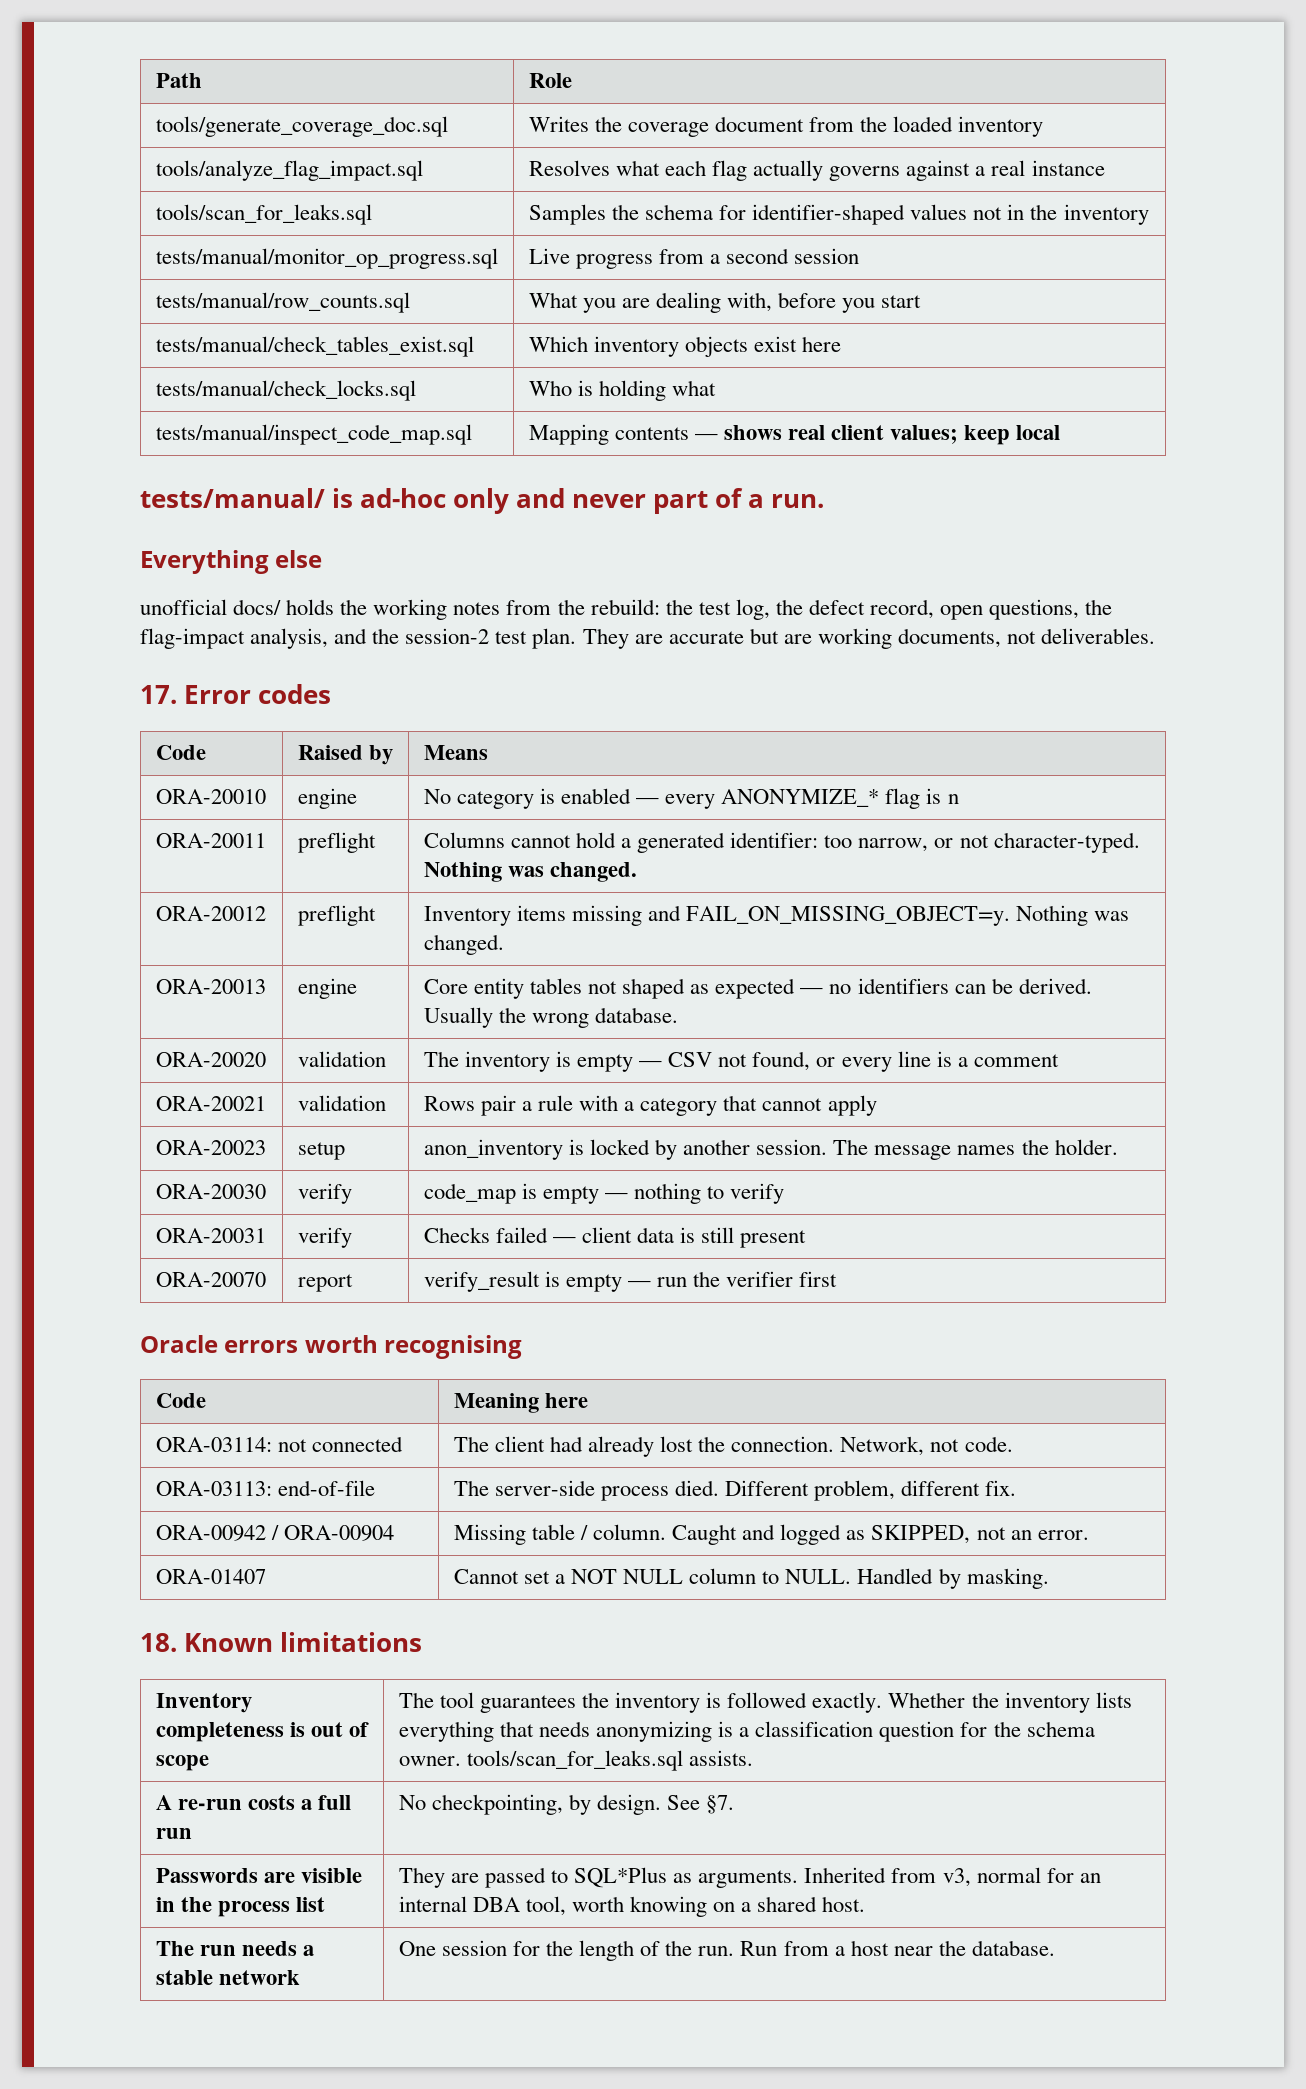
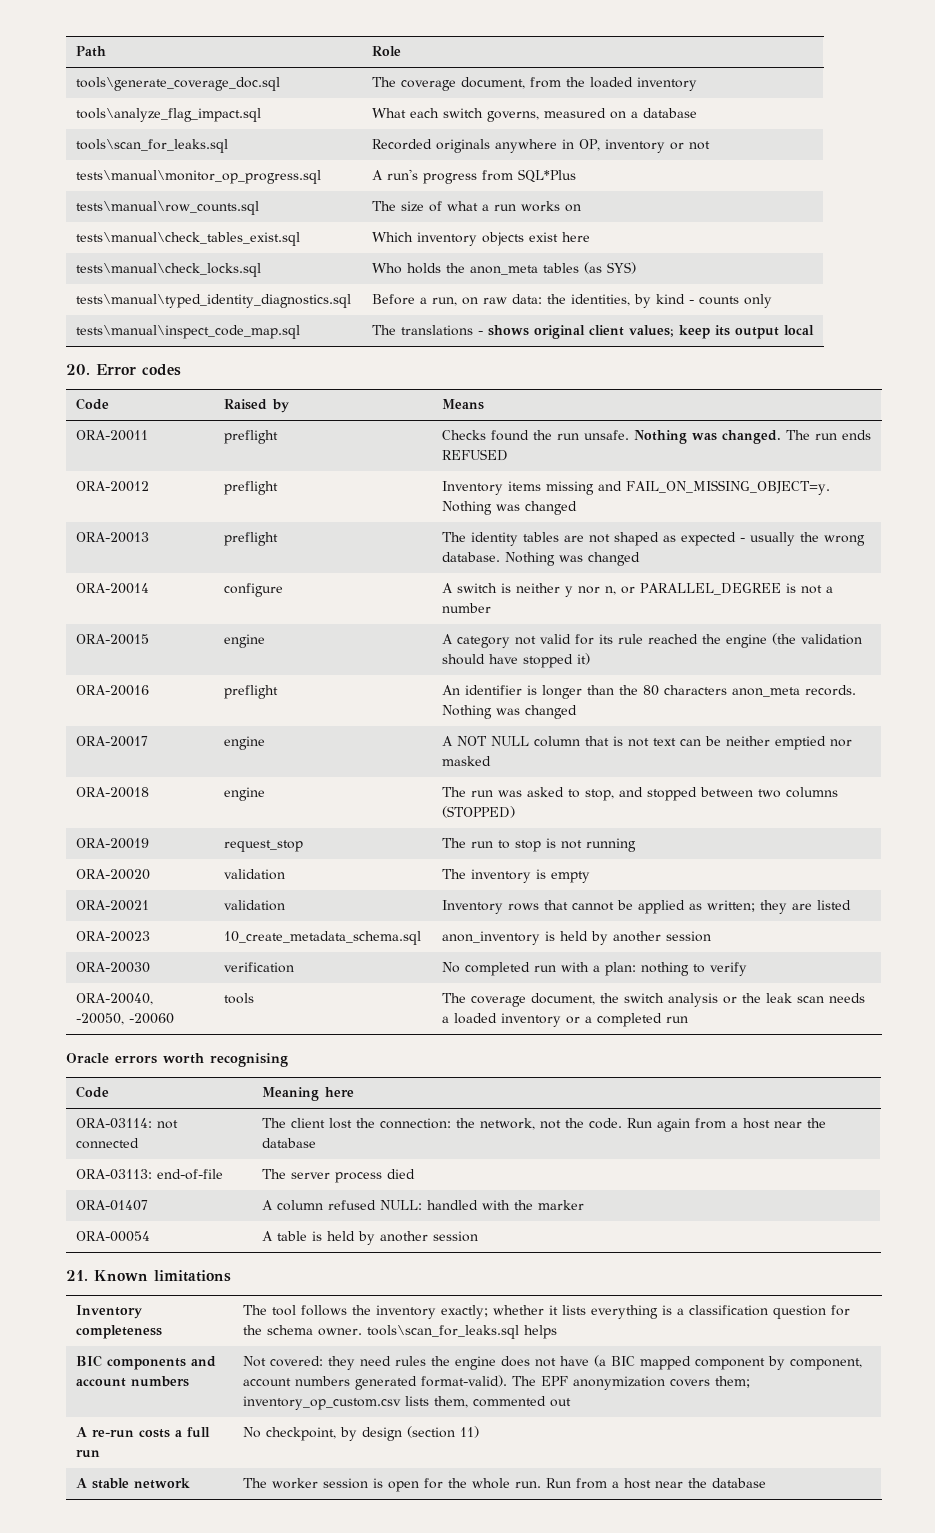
- tools/generate_coverage_doc.sql | Writes the coverage document from the loaded inventory
+ tools\generate_coverage_doc.sql | The coverage document, from the loaded inventory
- tools/analyze_flag_impact.sql | Resolves what each flag actually governs against a real instance
- tools/scan_for_leaks.sql | Samples the schema for identifier-shaped values not in the inventory
- tests/manual/monitor_op_progress.sql | Live progress from a second session
- tests/manual/row_counts.sql | What you are dealing with, before you start
- tests/manual/check_tables_exist.sql | Which inventory objects exist here
+ tools\analyze_flag_impact.sql | What each switch governs, measured on a database
+ tools\scan_for_leaks.sql | Recorded originals anywhere in OP, inventory or not
+ tests\manual\monitor_op_progress.sql | A run's progress from SQL*Plus
+ tests\manual\row_counts.sql | The size of what a run works on
+ tests\manual\check_tables_exist.sql | Which inventory objects exist here
- tests/manual/check_locks.sql | Who is holding what
- tests/manual/inspect_code_map.sql | Mapping contents — shows real client values; keep local
+ tests\manual\check_locks.sql | Who holds the anon_meta tables (as SYS)
+ tests\manual\typed_identity_diagnostics.sql | Before a run, on raw data: the identities, by kind - counts only
+ tests\manual\inspect_code_map.sql | The translations - shows original client values; keep its output local
- tests/manual/ is ad-hoc only and never part of a run.
- Everything else
- unofficial docs/ holds the working notes from the rebuild: the test log, the defect record, open questions, the flag-impact analysis, and the session-2 test plan. They are accurate but are working documents, not deliverables.
- 17. Error codes
+ 20. Error codes
- ORA-20010 | engine | No category is enabled — every ANONYMIZE_* flag is n
- ORA-20011 | preflight | Columns cannot hold a generated identifier: too narrow, or not character-typed. Nothing was changed.
+ ORA-20011 | preflight | Checks found the run unsafe. Nothing was changed. The run ends REFUSED
- ORA-20012 | preflight | Inventory items missing and FAIL_ON_MISSING_OBJECT=y. Nothing was changed.
+ ORA-20012 | preflight | Inventory items missing and FAIL_ON_MISSING_OBJECT=y. Nothing was changed
- ORA-20013 | engine | Core entity tables not shaped as expected — no identifiers can be derived. Usually the wrong database.
+ ORA-20013 | preflight | The identity tables are not shaped as expected - usually the wrong database. Nothing was changed
+ ORA-20014 | configure | A switch is neither y nor n, or PARALLEL_DEGREE is not a number
+ ORA-20015 | engine | A category not valid for its rule reached the engine (the validation should have stopped it)
+ ORA-20016 | preflight | An identifier is longer than the 80 characters anon_meta records. Nothing was changed
+ ORA-20017 | engine | A NOT NULL column that is not text can be neither emptied nor masked
+ ORA-20018 | engine | The run was asked to stop, and stopped between two columns (STOPPED)
+ ORA-20019 | request_stop | The run to stop is not running
- ORA-20020 | validation | The inventory is empty — CSV not found, or every line is a comment
- ORA-20021 | validation | Rows pair a rule with a category that cannot apply
+ ORA-20020 | validation | The inventory is empty
+ ORA-20021 | validation | Inventory rows that cannot be applied as written; they are listed
- ORA-20023 | setup | anon_inventory is locked by another session. The message names the holder.
- ORA-20030 | verify | code_map is empty — nothing to verify
- ORA-20031 | verify | Checks failed — client data is still present
- ORA-20070 | report | verify_result is empty — run the verifier first
+ ORA-20023 | 10_create_metadata_schema.sql | anon_inventory is held by another session
+ ORA-20030 | verification | No completed run with a plan: nothing to verify
+ ORA-20040, -20050, -20060 | tools | The coverage document, the switch analysis or the leak scan needs a loaded inventory or a completed run
- ORA-03114: not connected | The client had already lost the connection. Network, not code.
- ORA-03113: end-of-file | The server-side process died. Different problem, different fix.
- ORA-00942 / ORA-00904 | Missing table / column. Caught and logged as SKIPPED, not an error.
- ORA-01407 | Cannot set a NOT NULL column to NULL. Handled by masking.
- 18. Known limitations
+ ORA-03114: not connected | The client lost the connection: the network, not the code. Run again from a host near the database
+ ORA-03113: end-of-file | The server process died
+ ORA-01407 | A column refused NULL: handled with the marker
+ ORA-00054 | A table is held by another session
+ 21. Known limitations
- Inventory completeness is out of scope | The tool guarantees the inventory is followed exactly. Whether the inventory lists everything that needs anonymizing is a classification question for the schema owner. tools/scan_for_leaks.sql assists.
+ Inventory completeness | The tool follows the inventory exactly; whether it lists everything is a classification question for the schema owner. tools\scan_for_leaks.sql helps
+ BIC components and account numbers | Not covered: they need rules the engine does not have (a BIC mapped component by component, account numbers generated format-valid). The EPF anonymization covers them; inventory_op_custom.csv lists them, commented out
- A re-run costs a full run | No checkpointing, by design. See §7.
- Passwords are visible in the process list | They are passed to SQL*Plus as arguments. Inherited from v3, normal for an internal DBA tool, worth knowing on a shared host.
- The run needs a stable network | One session for the length of the run. Run from a host near the database.
+ A re-run costs a full run | No checkpoint, by design (section 11)
+ A stable network | The worker session is open for the whole run. Run from a host near the database

